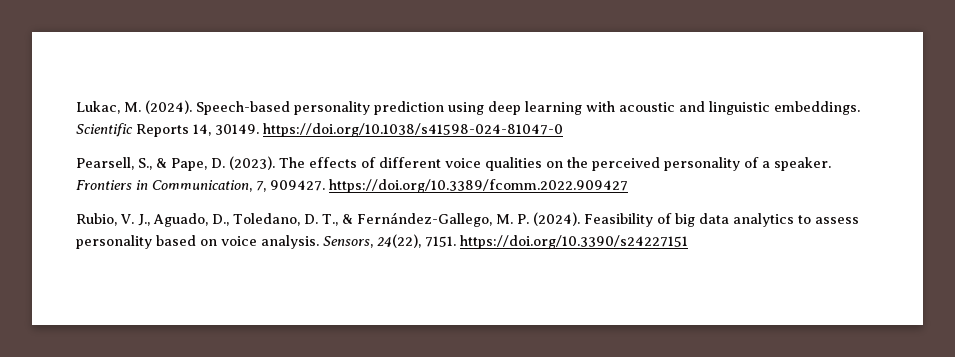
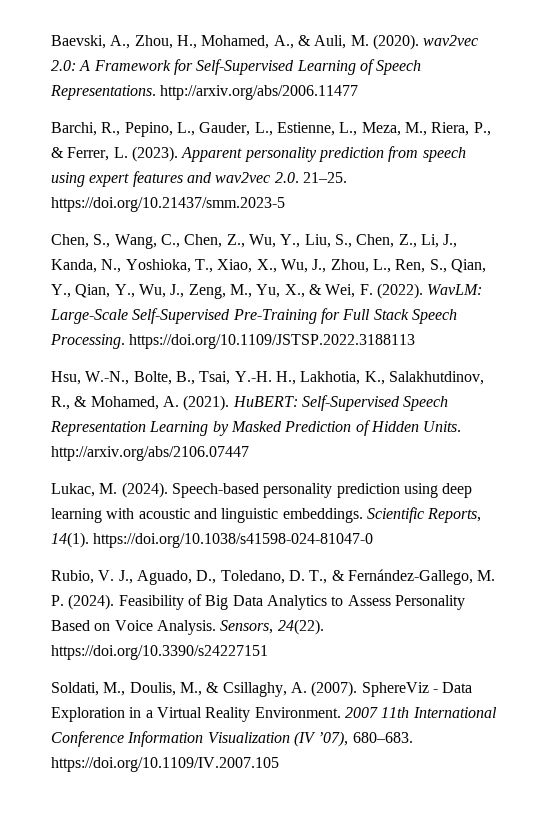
+ Baevski, A., Zhou, H., Mohamed, A., & Auli, M. (2020). wav2vec 2.0: A Framework for Self-Supervised Learning of Speech Representations. http://arxiv.org/abs/2006.11477
+ Barchi, R., Pepino, L., Gauder, L., Estienne, L., Meza, M., Riera, P., & Ferrer, L. (2023). Apparent personality prediction from speech using expert features and wav2vec 2.0. 21–25. https://doi.org/10.21437/smm.2023-5
+ Chen, S., Wang, C., Chen, Z., Wu, Y., Liu, S., Chen, Z., Li, J., Kanda, N., Yoshioka, T., Xiao, X., Wu, J., Zhou, L., Ren, S., Qian, Y., Qian, Y., Wu, J., Zeng, M., Yu, X., & Wei, F. (2022). WavLM: Large-Scale Self-Supervised Pre-Training for Full Stack Speech Processing. https://doi.org/10.1109/JSTSP.2022.3188113
+ Hsu, W.-N., Bolte, B., Tsai, Y.-H. H., Lakhotia, K., Salakhutdinov, R., & Mohamed, A. (2021). HuBERT: Self-Supervised Speech Representation Learning by Masked Prediction of Hidden Units. http://arxiv.org/abs/2106.07447
- Scientific Reports 14, 30149. https://doi.org/10.1038/s41598-024-81047-0
- Pearsell, S., & Pape, D. (2023). The effects of different voice qualities on the perceived personality of a speaker. Frontiers in Communication, 7, 909427. https://doi.org/10.3389/fcomm.2022.909427
+ Scientific Reports, 14(1). https://doi.org/10.1038/s41598-024-81047-0
- Feasibility of big data analytics to assess personality based on voice analysis. Sensors, 24(22), 7151. https://doi.org/10.3390/s24227151
+ Feasibility of Big Data Analytics to Assess Personality Based on Voice Analysis. Sensors, 24(22). https://doi.org/10.3390/s24227151
+ Soldati, M., Doulis, M., & Csillaghy, A. (2007). SphereViz - Data Exploration in a Virtual Reality Environment. 2007 11th International Conference Information Visualization (IV ’07), 680–683. https://doi.org/10.1109/IV.2007.105

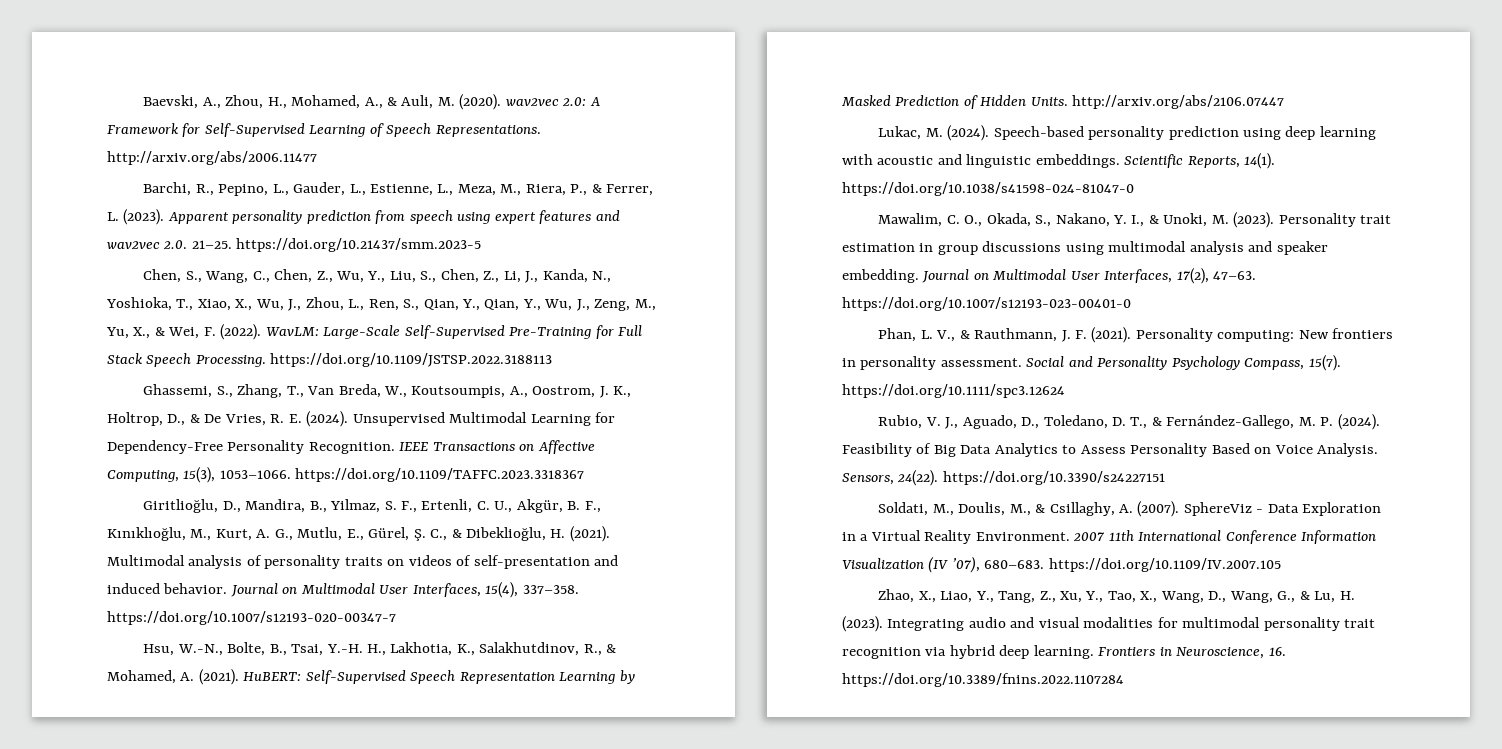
+ Ghassemi, S., Zhang, T., Van Breda, W., Koutsoumpis, A., Oostrom, J. K., Holtrop, D., & De Vries, R. E. (2024). Unsupervised Multimodal Learning for Dependency-Free Personality Recognition. IEEE Transactions on Affective Computing, 15(3), 1053–1066. https://doi.org/10.1109/TAFFC.2023.3318367
+ Giritlioğlu, D., Mandira, B., Yilmaz, S. F., Ertenli, C. U., Akgür, B. F., Kınıklıoğlu, M., Kurt, A. G., Mutlu, E., Gürel, Ş. C., & Dibeklioğlu, H. (2021). Multimodal analysis of personality traits on videos of self-presentation and induced behavior. Journal on Multimodal User Interfaces, 15(4), 337–358. https://doi.org/10.1007/s12193-020-00347-7
+ Mawalim, C. O., Okada, S., Nakano, Y. I., & Unoki, M. (2023). Personality trait estimation in group discussions using multimodal analysis and speaker embedding. Journal on Multimodal User Interfaces, 17(2), 47–63. https://doi.org/10.1007/s12193-023-00401-0
+ Phan, L. V., & Rauthmann, J. F. (2021). Personality computing: New frontiers in personality assessment. Social and Personality Psychology Compass, 15(7). https://doi.org/10.1111/spc3.12624
+ Zhao, X., Liao, Y., Tang, Z., Xu, Y., Tao, X., Wang, D., Wang, G., & Lu, H. (2023). Integrating audio and visual modalities for multimodal personality trait recognition via hybrid deep learning. Frontiers in Neuroscience, 16. https://doi.org/10.3389/fnins.2022.1107284

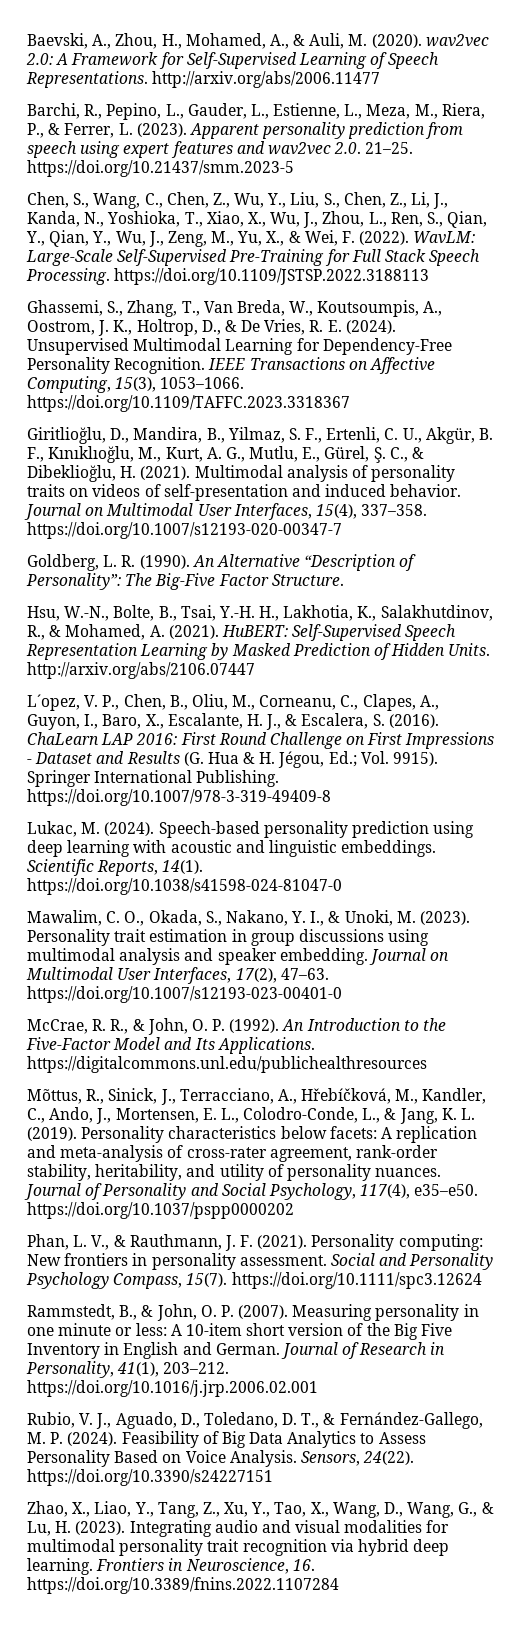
+ Goldberg, L. R. (1990). An Alternative “Description of Personality”: The Big-Five Factor Structure.
+ L´opez, V. P., Chen, B., Oliu, M., Corneanu, C., Clapes, A., Guyon, I., Baro, X., Escalante, H. J., & Escalera, S. (2016). ChaLearn LAP 2016: First Round Challenge on First Impressions - Dataset and Results (G. Hua & H. Jégou, Ed.; Vol. 9915). Springer International Publishing. https://doi.org/10.1007/978-3-319-49409-8
+ McCrae, R. R., & John, O. P. (1992). An Introduction to the Five-Factor Model and Its Applications. https://digitalcommons.unl.edu/publichealthresources
+ Mõttus, R., Sinick, J., Terracciano, A., Hřebíčková, M., Kandler, C., Ando, J., Mortensen, E. L., Colodro-Conde, L., & Jang, K. L. (2019). Personality characteristics below facets: A replication and meta-analysis of cross-rater agreement, rank-order stability, heritability, and utility of personality nuances. Journal of Personality and Social Psychology, 117(4), e35–e50. https://doi.org/10.1037/pspp0000202
+ Rammstedt, B., & John, O. P. (2007). Measuring personality in one minute or less: A 10-item short version of the Big Five Inventory in English and German. Journal of Research in Personality, 41(1), 203–212. https://doi.org/10.1016/j.jrp.2006.02.001
- Soldati, M., Doulis, M., & Csillaghy, A. (2007). SphereViz - Data Exploration in a Virtual Reality Environment. 2007 11th International Conference Information Visualization (IV ’07), 680–683. https://doi.org/10.1109/IV.2007.105

